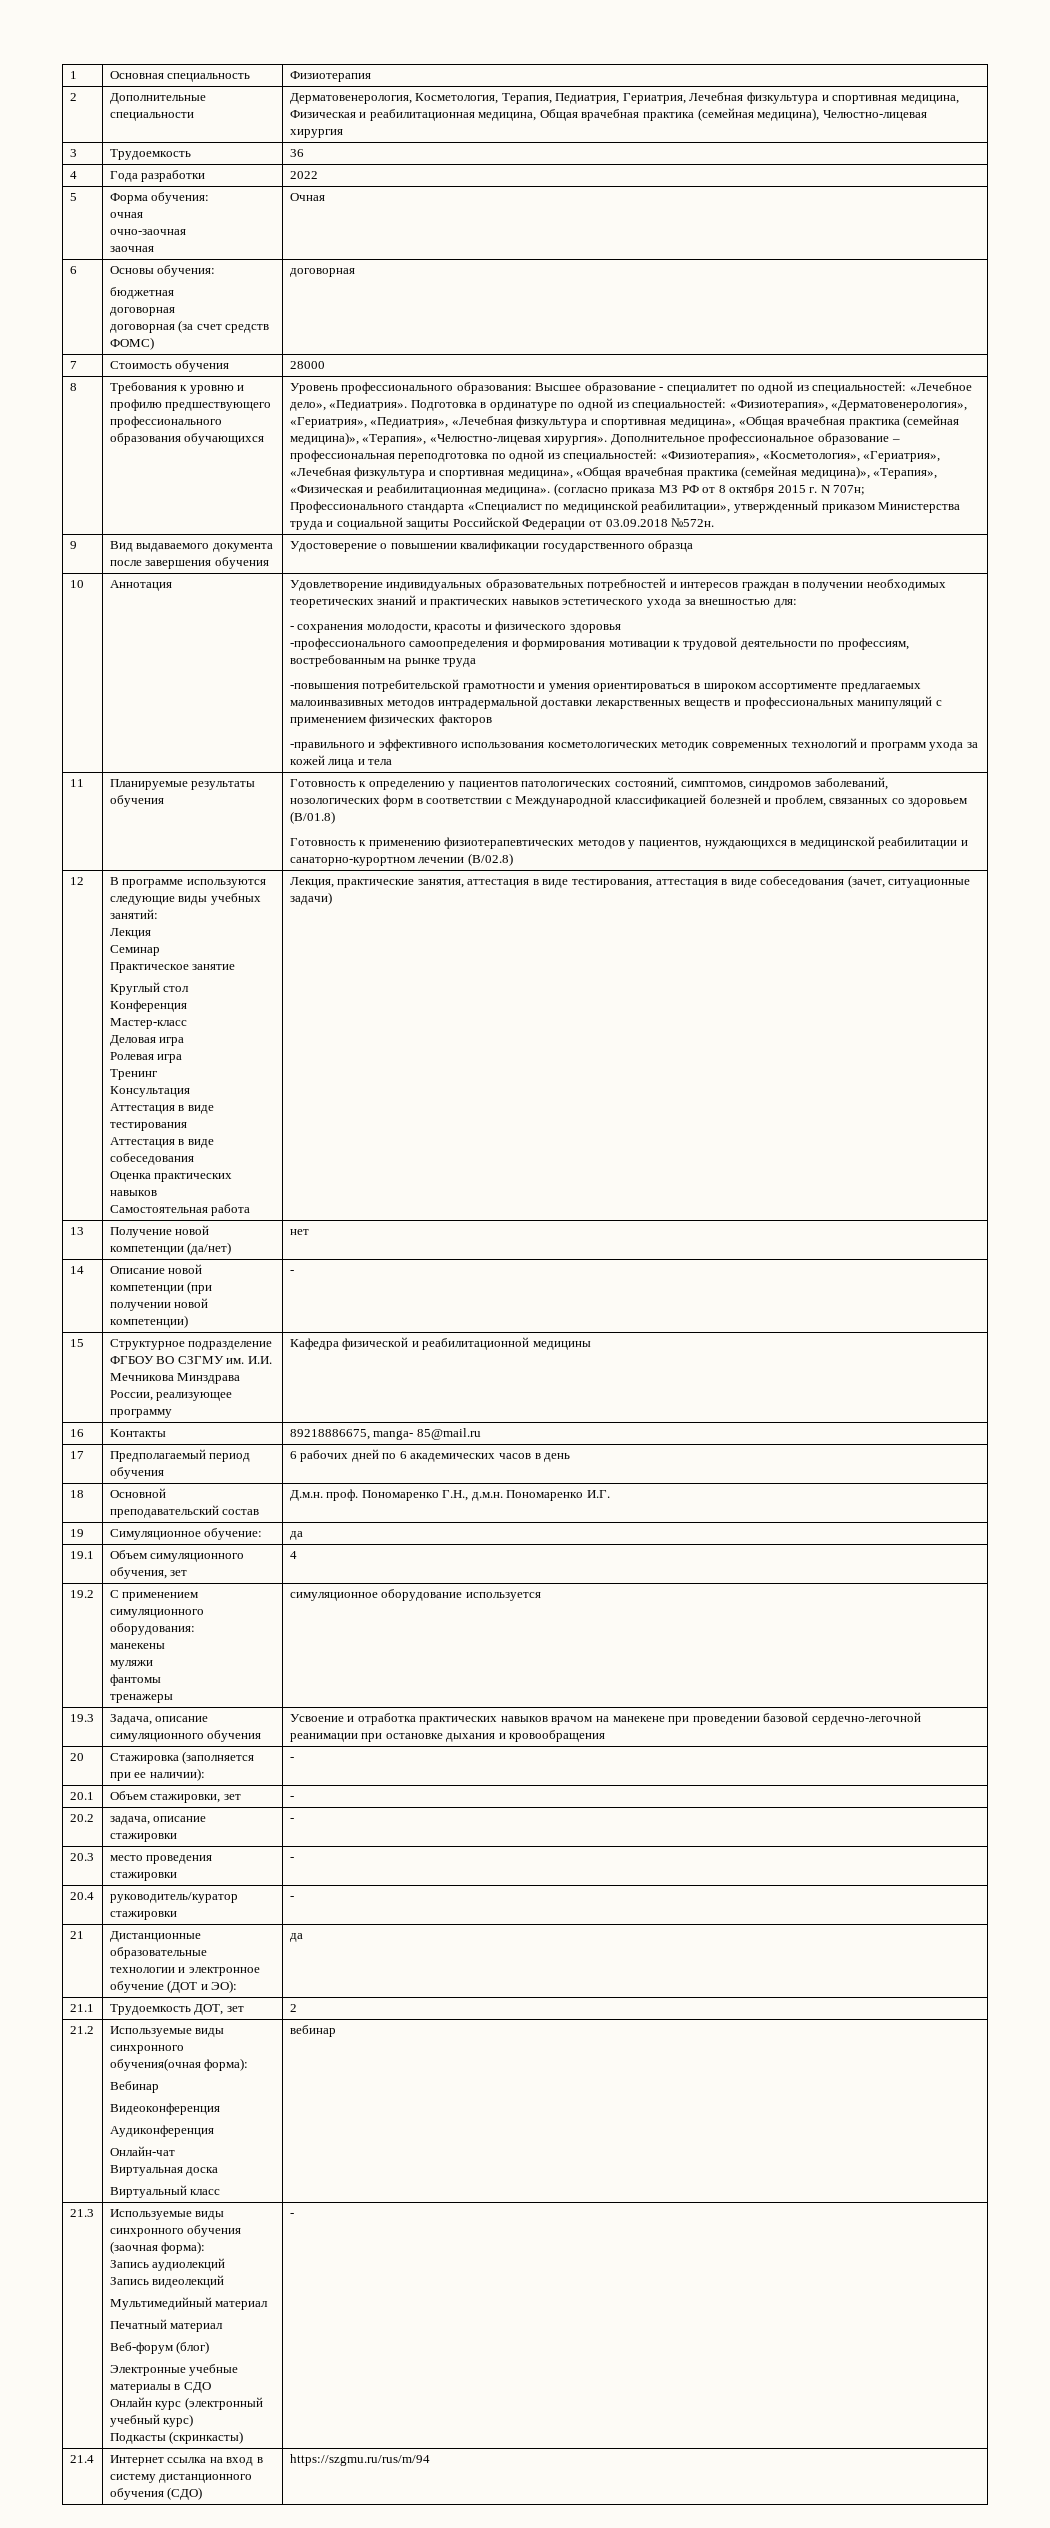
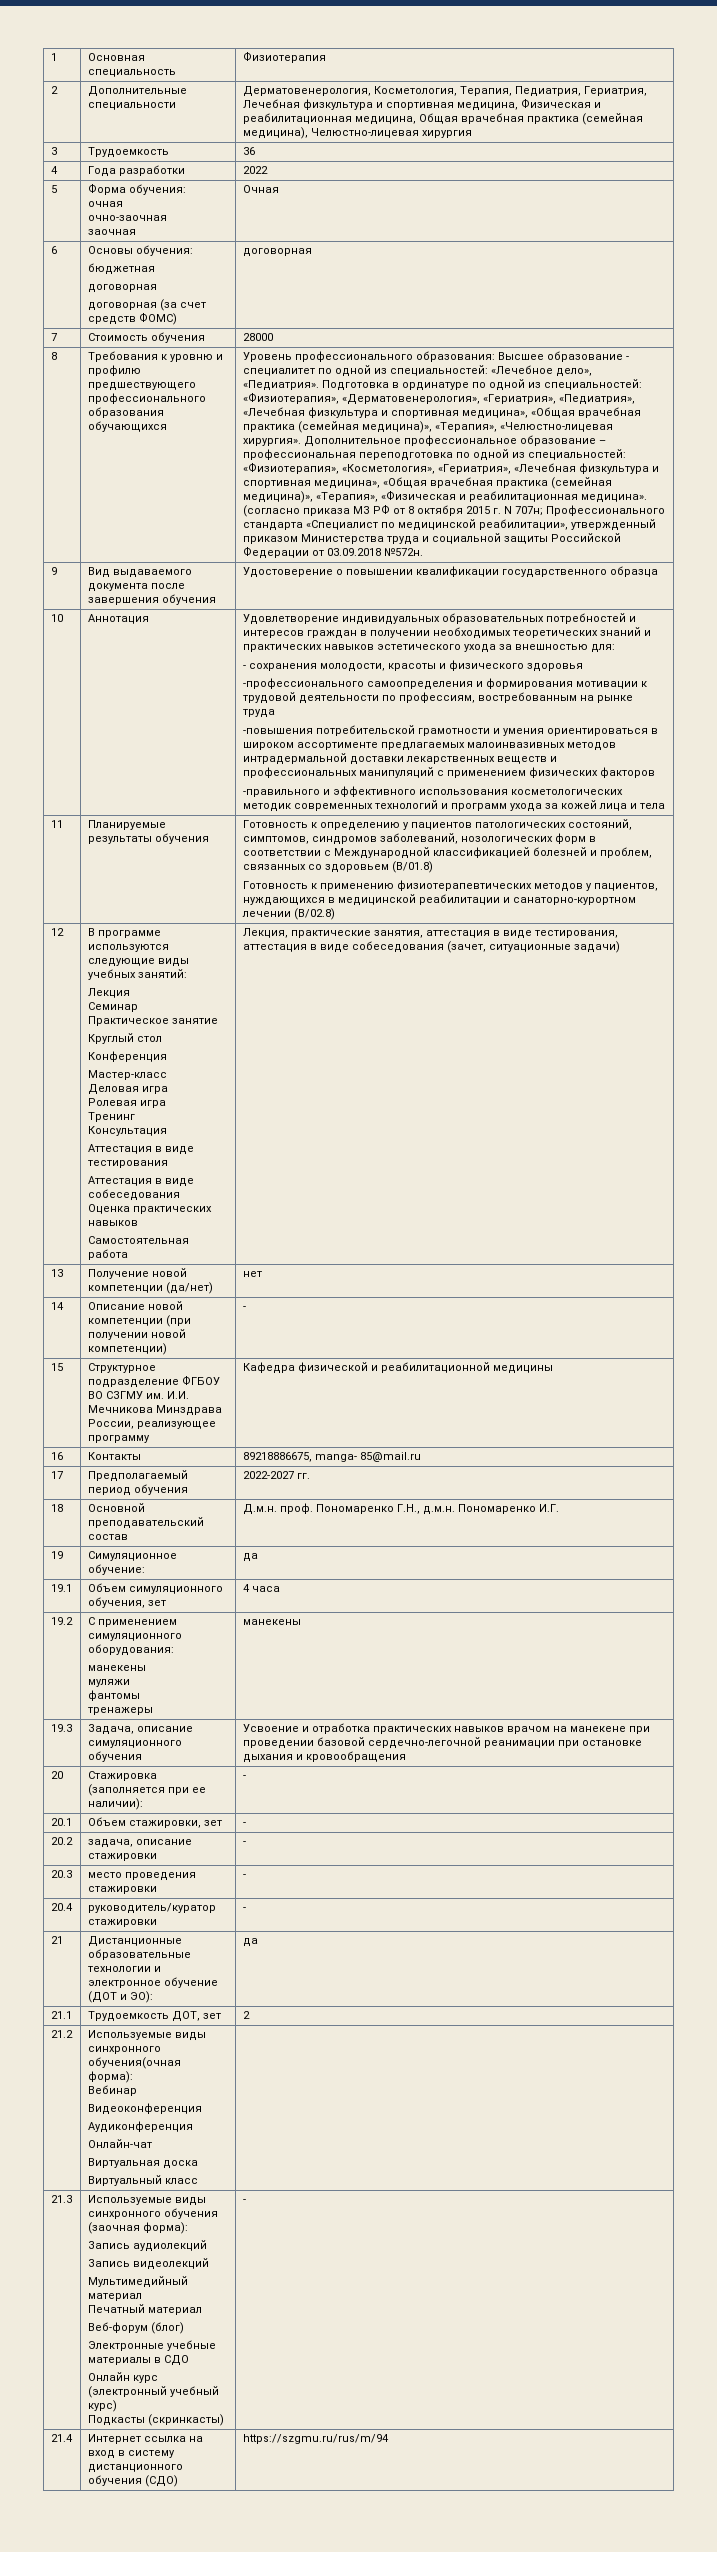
- 17 | Предполагаемый период обучения | 6 рабочих дней по 6 академических часов в день
+ 17 | Предполагаемый период обучения | 2022-2027 гг.
- 19.1 | Объем симуляционного обучения, зет | 4
+ 19.1 | Объем симуляционного обучения, зет | 4 часа
  19.2 | С применением симуляционного оборудования:
  манекены
  муляжи
  фантомы
- тренажеры | симуляционное оборудование используется
+ тренажеры | манекены
  21.2 | Используемые виды синхронного обучения(очная форма):
  Вебинар
  Видеоконференция
  Аудиконференция
  Онлайн-чат
  Виртуальная доска
- Виртуальный класс | вебинар
+ Виртуальный класс |

